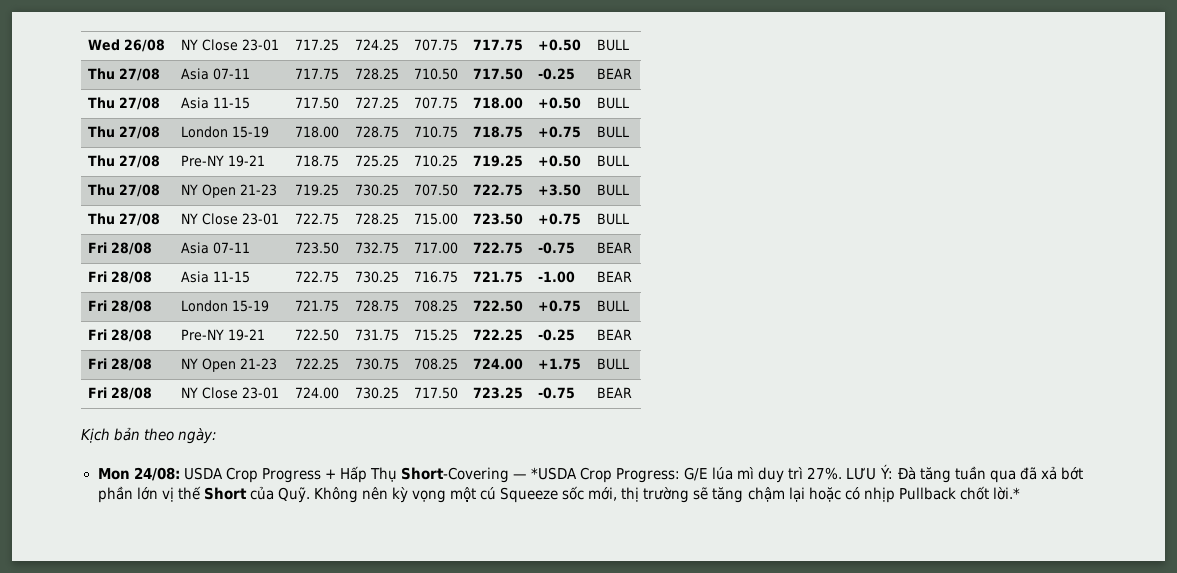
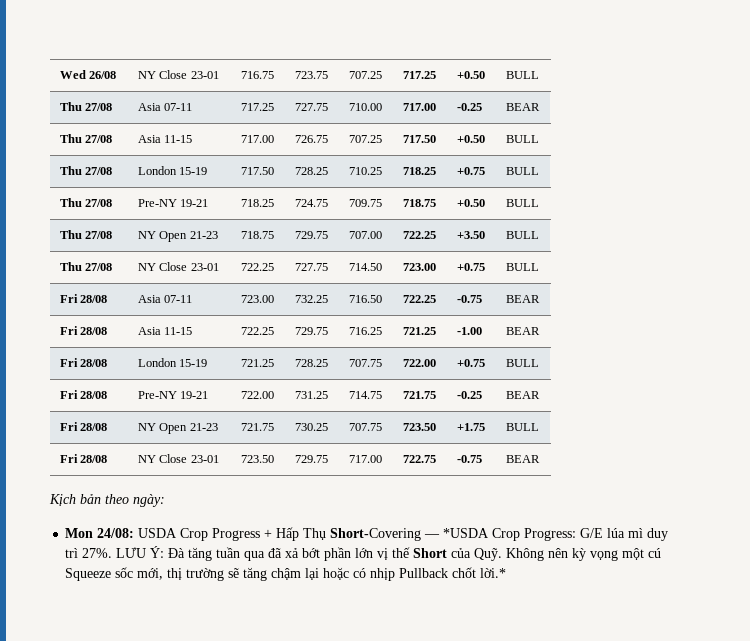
- Wed 26/08 | NY Close 23-01 | 717.25 | 724.25 | 707.75 | 717.75 | +0.50 | BULL
+ Wed 26/08 | NY Close 23-01 | 716.75 | 723.75 | 707.25 | 717.25 | +0.50 | BULL
- Thu 27/08 | Asia 07-11 | 717.75 | 728.25 | 710.50 | 717.50 | -0.25 | BEAR
+ Thu 27/08 | Asia 07-11 | 717.25 | 727.75 | 710.00 | 717.00 | -0.25 | BEAR
- Thu 27/08 | Asia 11-15 | 717.50 | 727.25 | 707.75 | 718.00 | +0.50 | BULL
+ Thu 27/08 | Asia 11-15 | 717.00 | 726.75 | 707.25 | 717.50 | +0.50 | BULL
- Thu 27/08 | London 15-19 | 718.00 | 728.75 | 710.75 | 718.75 | +0.75 | BULL
+ Thu 27/08 | London 15-19 | 717.50 | 728.25 | 710.25 | 718.25 | +0.75 | BULL
- Thu 27/08 | Pre-NY 19-21 | 718.75 | 725.25 | 710.25 | 719.25 | +0.50 | BULL
+ Thu 27/08 | Pre-NY 19-21 | 718.25 | 724.75 | 709.75 | 718.75 | +0.50 | BULL
- Thu 27/08 | NY Open 21-23 | 719.25 | 730.25 | 707.50 | 722.75 | +3.50 | BULL
+ Thu 27/08 | NY Open 21-23 | 718.75 | 729.75 | 707.00 | 722.25 | +3.50 | BULL
- Thu 27/08 | NY Close 23-01 | 722.75 | 728.25 | 715.00 | 723.50 | +0.75 | BULL
+ Thu 27/08 | NY Close 23-01 | 722.25 | 727.75 | 714.50 | 723.00 | +0.75 | BULL
- Fri 28/08 | Asia 07-11 | 723.50 | 732.75 | 717.00 | 722.75 | -0.75 | BEAR
+ Fri 28/08 | Asia 07-11 | 723.00 | 732.25 | 716.50 | 722.25 | -0.75 | BEAR
- Fri 28/08 | Asia 11-15 | 722.75 | 730.25 | 716.75 | 721.75 | -1.00 | BEAR
+ Fri 28/08 | Asia 11-15 | 722.25 | 729.75 | 716.25 | 721.25 | -1.00 | BEAR
- Fri 28/08 | London 15-19 | 721.75 | 728.75 | 708.25 | 722.50 | +0.75 | BULL
+ Fri 28/08 | London 15-19 | 721.25 | 728.25 | 707.75 | 722.00 | +0.75 | BULL
- Fri 28/08 | Pre-NY 19-21 | 722.50 | 731.75 | 715.25 | 722.25 | -0.25 | BEAR
+ Fri 28/08 | Pre-NY 19-21 | 722.00 | 731.25 | 714.75 | 721.75 | -0.25 | BEAR
- Fri 28/08 | NY Open 21-23 | 722.25 | 730.75 | 708.25 | 724.00 | +1.75 | BULL
+ Fri 28/08 | NY Open 21-23 | 721.75 | 730.25 | 707.75 | 723.50 | +1.75 | BULL
- Fri 28/08 | NY Close 23-01 | 724.00 | 730.25 | 717.50 | 723.25 | -0.75 | BEAR
+ Fri 28/08 | NY Close 23-01 | 723.50 | 729.75 | 717.00 | 722.75 | -0.75 | BEAR

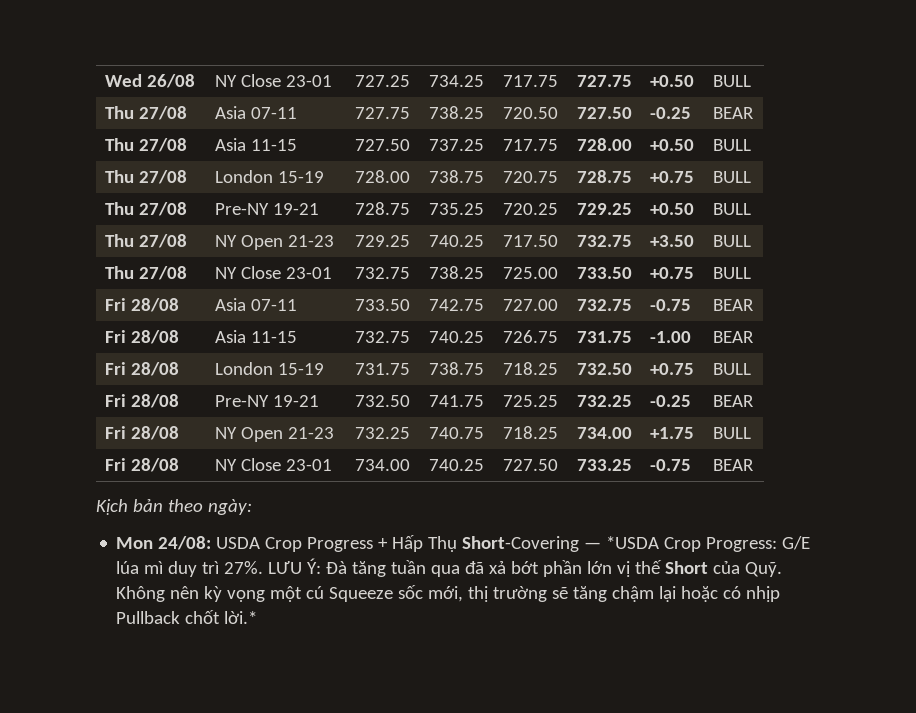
- Wed 26/08 | NY Close 23-01 | 716.75 | 723.75 | 707.25 | 717.25 | +0.50 | BULL
+ Wed 26/08 | NY Close 23-01 | 727.25 | 734.25 | 717.75 | 727.75 | +0.50 | BULL
- Thu 27/08 | Asia 07-11 | 717.25 | 727.75 | 710.00 | 717.00 | -0.25 | BEAR
+ Thu 27/08 | Asia 07-11 | 727.75 | 738.25 | 720.50 | 727.50 | -0.25 | BEAR
- Thu 27/08 | Asia 11-15 | 717.00 | 726.75 | 707.25 | 717.50 | +0.50 | BULL
+ Thu 27/08 | Asia 11-15 | 727.50 | 737.25 | 717.75 | 728.00 | +0.50 | BULL
- Thu 27/08 | London 15-19 | 717.50 | 728.25 | 710.25 | 718.25 | +0.75 | BULL
+ Thu 27/08 | London 15-19 | 728.00 | 738.75 | 720.75 | 728.75 | +0.75 | BULL
- Thu 27/08 | Pre-NY 19-21 | 718.25 | 724.75 | 709.75 | 718.75 | +0.50 | BULL
+ Thu 27/08 | Pre-NY 19-21 | 728.75 | 735.25 | 720.25 | 729.25 | +0.50 | BULL
- Thu 27/08 | NY Open 21-23 | 718.75 | 729.75 | 707.00 | 722.25 | +3.50 | BULL
+ Thu 27/08 | NY Open 21-23 | 729.25 | 740.25 | 717.50 | 732.75 | +3.50 | BULL
- Thu 27/08 | NY Close 23-01 | 722.25 | 727.75 | 714.50 | 723.00 | +0.75 | BULL
+ Thu 27/08 | NY Close 23-01 | 732.75 | 738.25 | 725.00 | 733.50 | +0.75 | BULL
- Fri 28/08 | Asia 07-11 | 723.00 | 732.25 | 716.50 | 722.25 | -0.75 | BEAR
+ Fri 28/08 | Asia 07-11 | 733.50 | 742.75 | 727.00 | 732.75 | -0.75 | BEAR
- Fri 28/08 | Asia 11-15 | 722.25 | 729.75 | 716.25 | 721.25 | -1.00 | BEAR
+ Fri 28/08 | Asia 11-15 | 732.75 | 740.25 | 726.75 | 731.75 | -1.00 | BEAR
- Fri 28/08 | London 15-19 | 721.25 | 728.25 | 707.75 | 722.00 | +0.75 | BULL
+ Fri 28/08 | London 15-19 | 731.75 | 738.75 | 718.25 | 732.50 | +0.75 | BULL
- Fri 28/08 | Pre-NY 19-21 | 722.00 | 731.25 | 714.75 | 721.75 | -0.25 | BEAR
+ Fri 28/08 | Pre-NY 19-21 | 732.50 | 741.75 | 725.25 | 732.25 | -0.25 | BEAR
- Fri 28/08 | NY Open 21-23 | 721.75 | 730.25 | 707.75 | 723.50 | +1.75 | BULL
+ Fri 28/08 | NY Open 21-23 | 732.25 | 740.75 | 718.25 | 734.00 | +1.75 | BULL
- Fri 28/08 | NY Close 23-01 | 723.50 | 729.75 | 717.00 | 722.75 | -0.75 | BEAR
+ Fri 28/08 | NY Close 23-01 | 734.00 | 740.25 | 727.50 | 733.25 | -0.75 | BEAR

